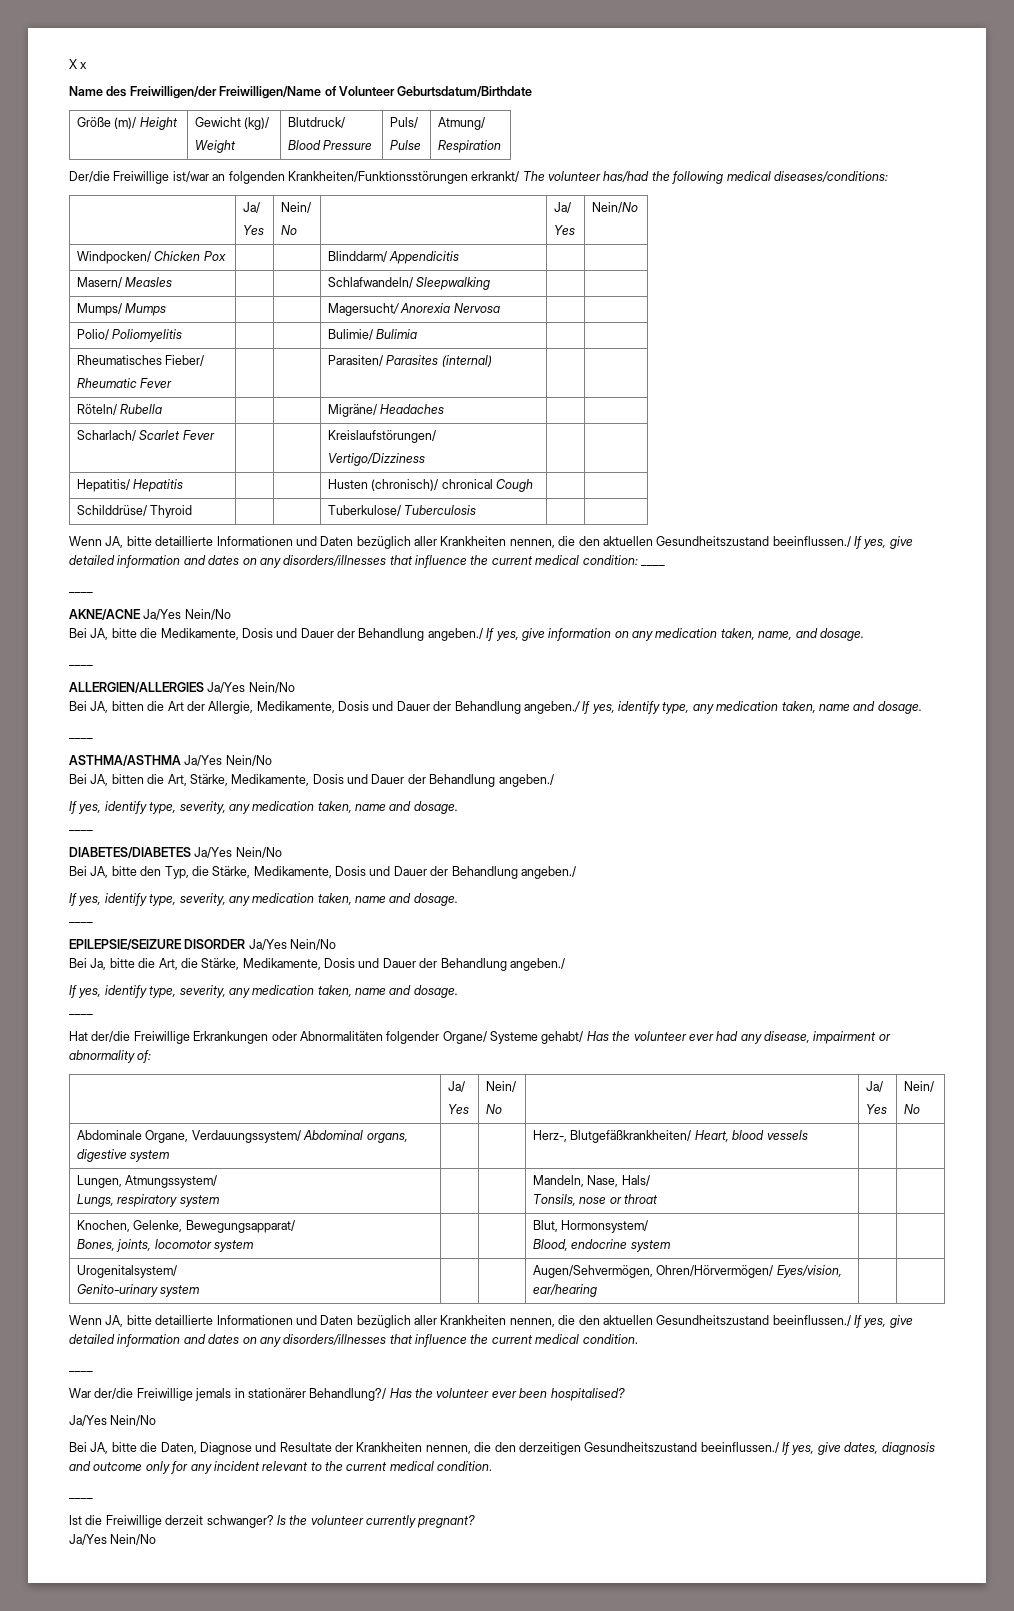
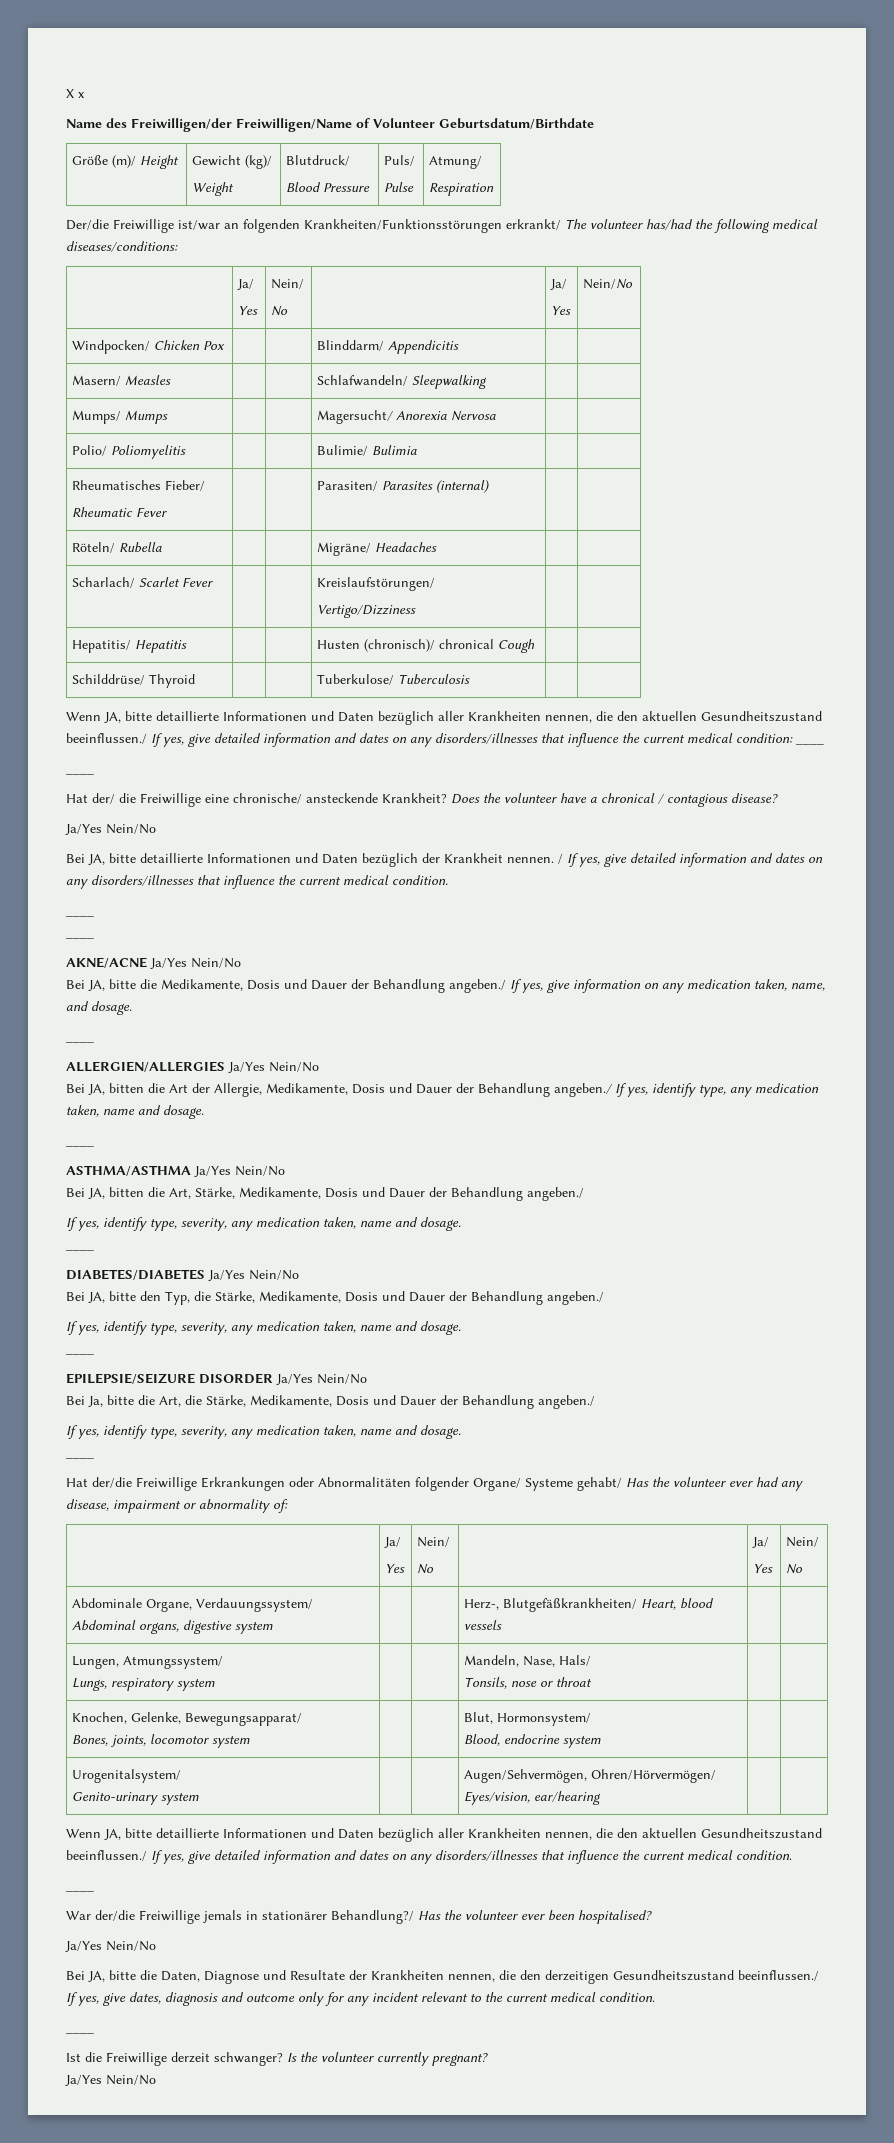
+ Hat der/ die Freiwillige eine chronische/ ansteckende Krankheit? Does the volunteer have a chronical / contagious disease?
+ Ja/Yes Nein/No
+ Bei JA, bitte detaillierte Informationen und Daten bezüglich der Krankheit nennen. / If yes, give detailed information and dates on any disorders/illnesses that influence the current medical condition.
+ ____
+ ____

